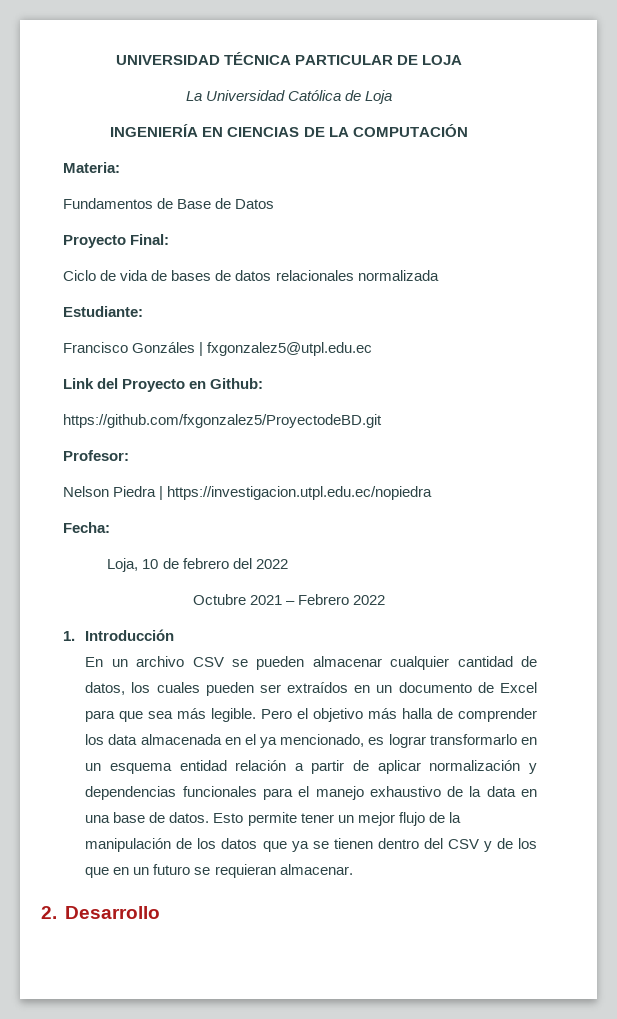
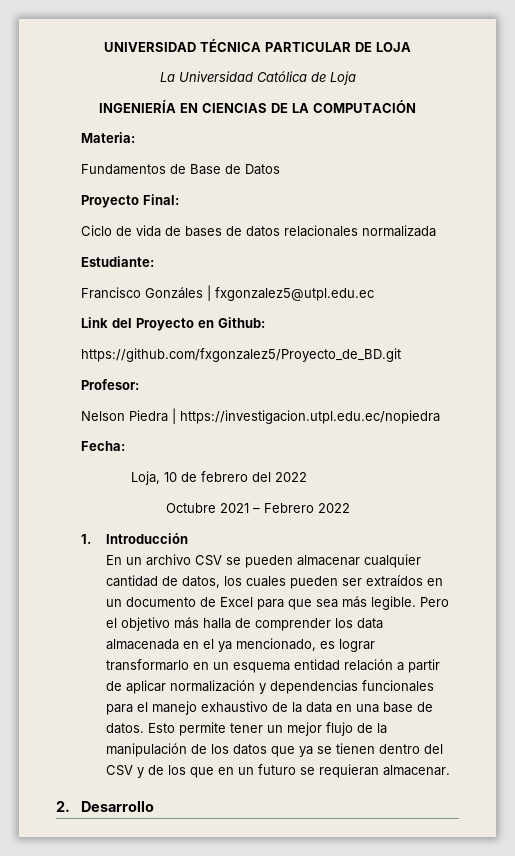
- https://github.com/fxgonzalez5/ProyectodeBD.git
+ https://github.com/fxgonzalez5/Proyecto_de_BD.git

